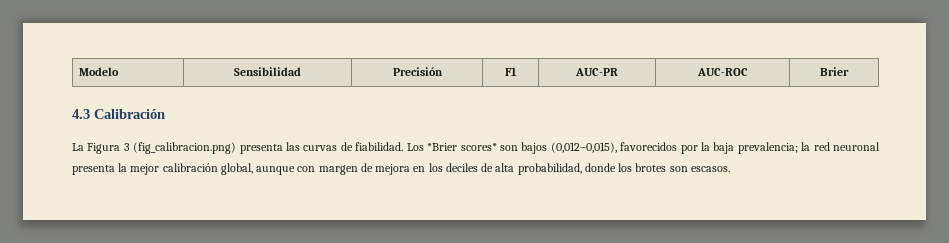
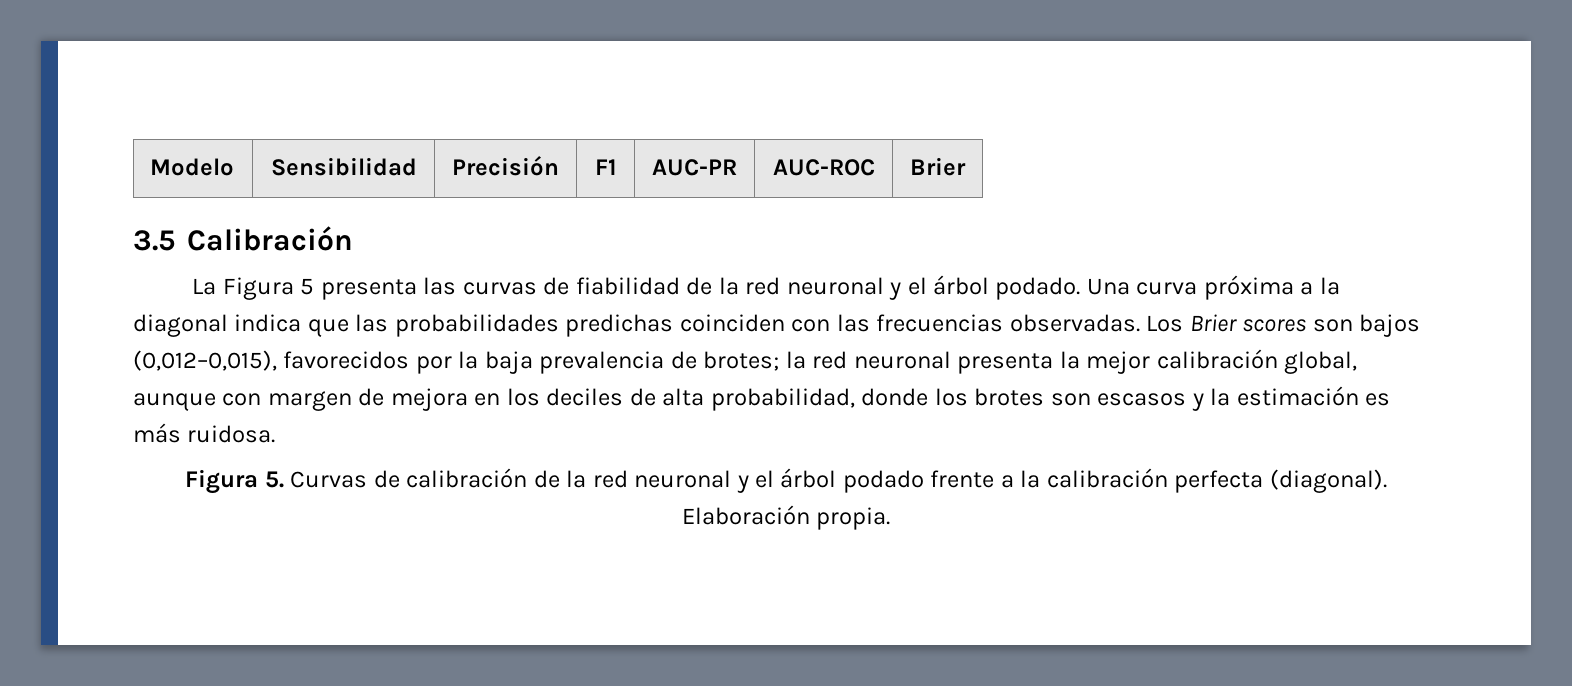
- 4.3 Calibración
+ 3.5 Calibración
- La Figura 3 (fig_calibracion.png) presenta las curvas de fiabilidad. Los *Brier scores* son bajos (0,012–0,015), favorecidos por la baja prevalencia; la red neuronal presenta la mejor calibración global, aunque con margen de mejora en los deciles de alta probabilidad, donde los brotes son escasos.
+ La Figura 5 presenta las curvas de fiabilidad de la red neuronal y el árbol podado. Una curva próxima a la diagonal indica que las probabilidades predichas coinciden con las frecuencias observadas. Los Brier scores son bajos (0,012–0,015), favorecidos por la baja prevalencia de brotes; la red neuronal presenta la mejor calibración global, aunque con margen de mejora en los deciles de alta probabilidad, donde los brotes son escasos y la estimación es más ruidosa.
+ Figura 5. Curvas de calibración de la red neuronal y el árbol podado frente a la calibración perfecta (diagonal). Elaboración propia.

